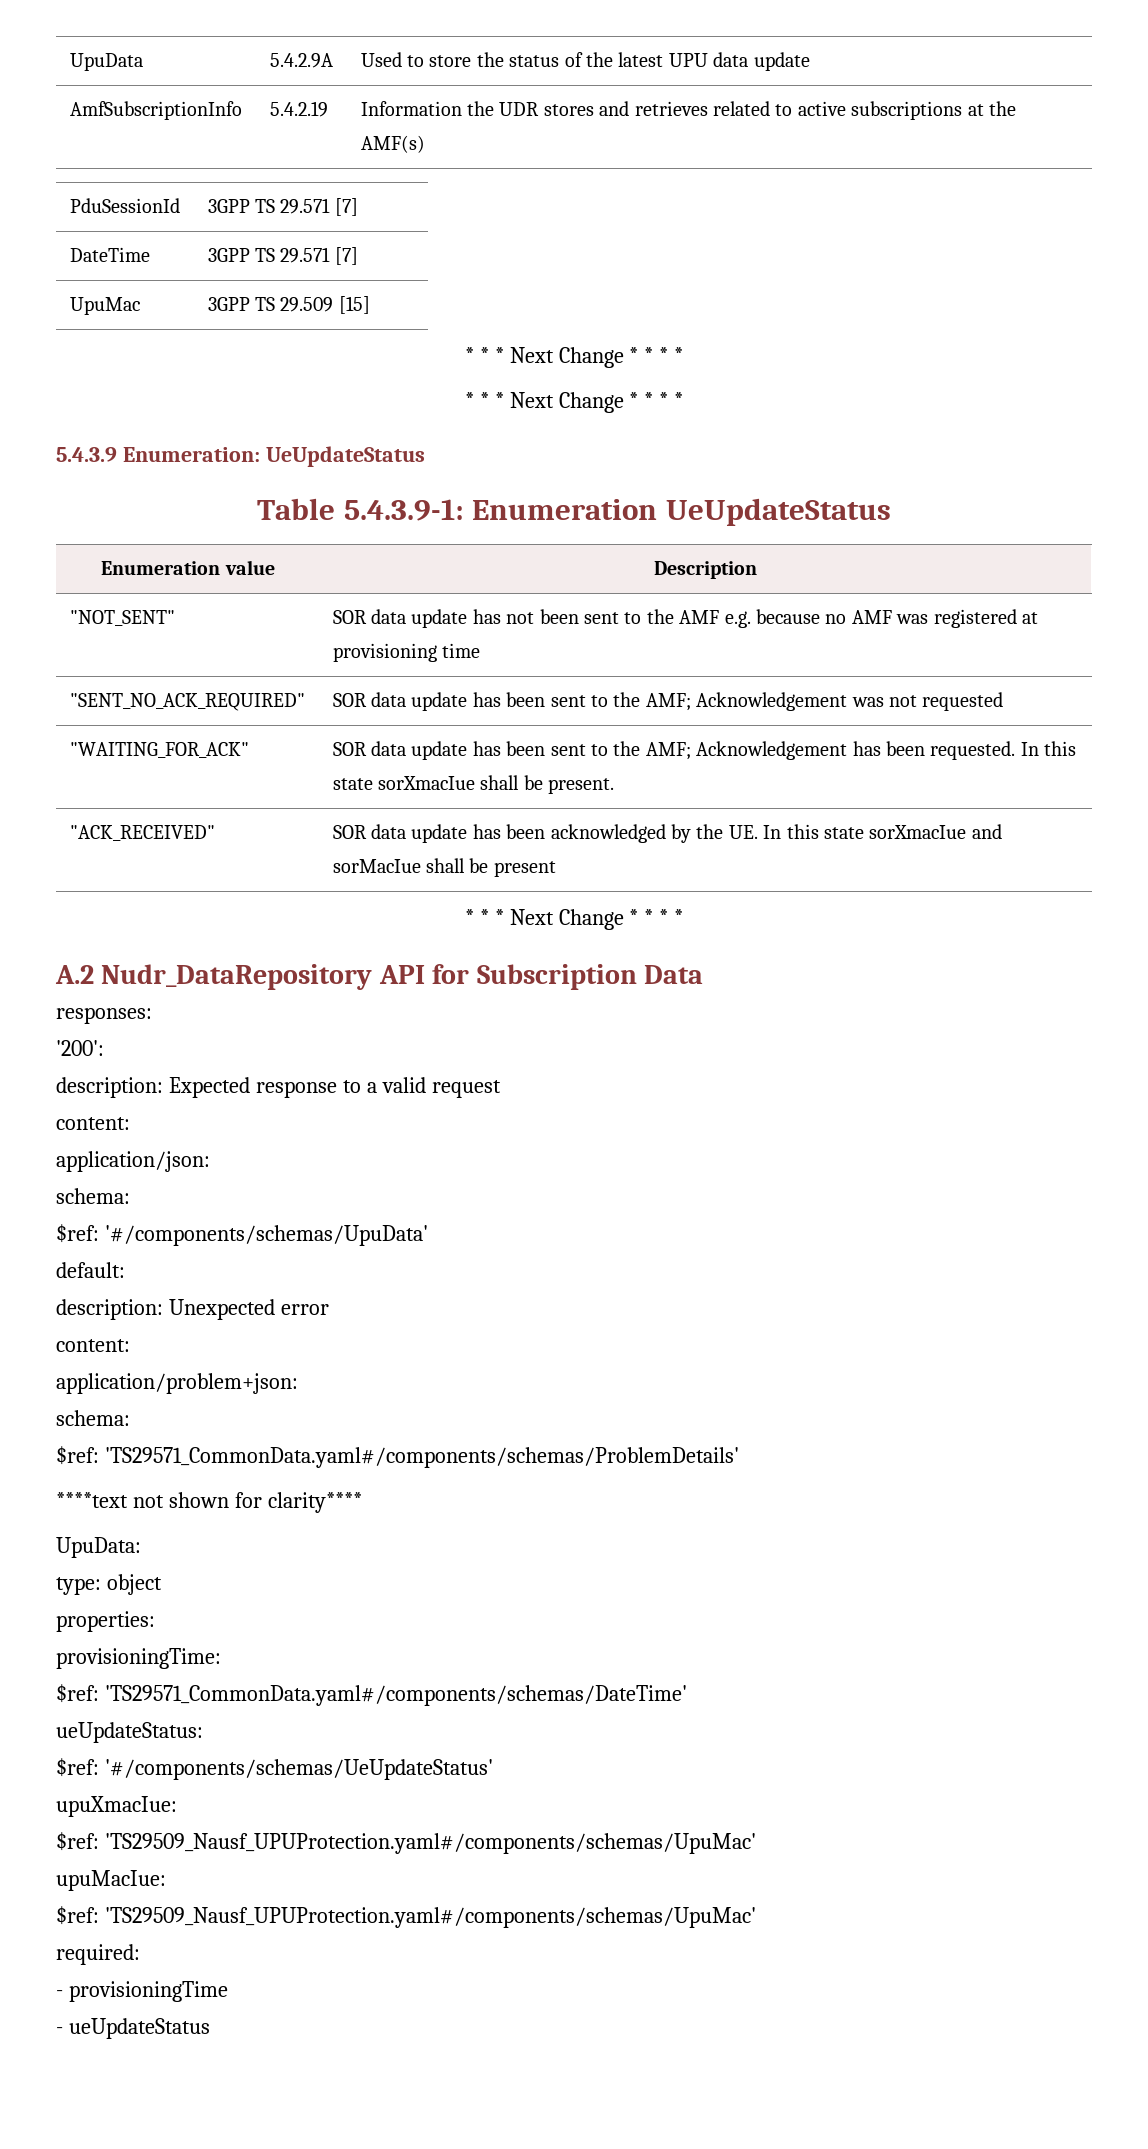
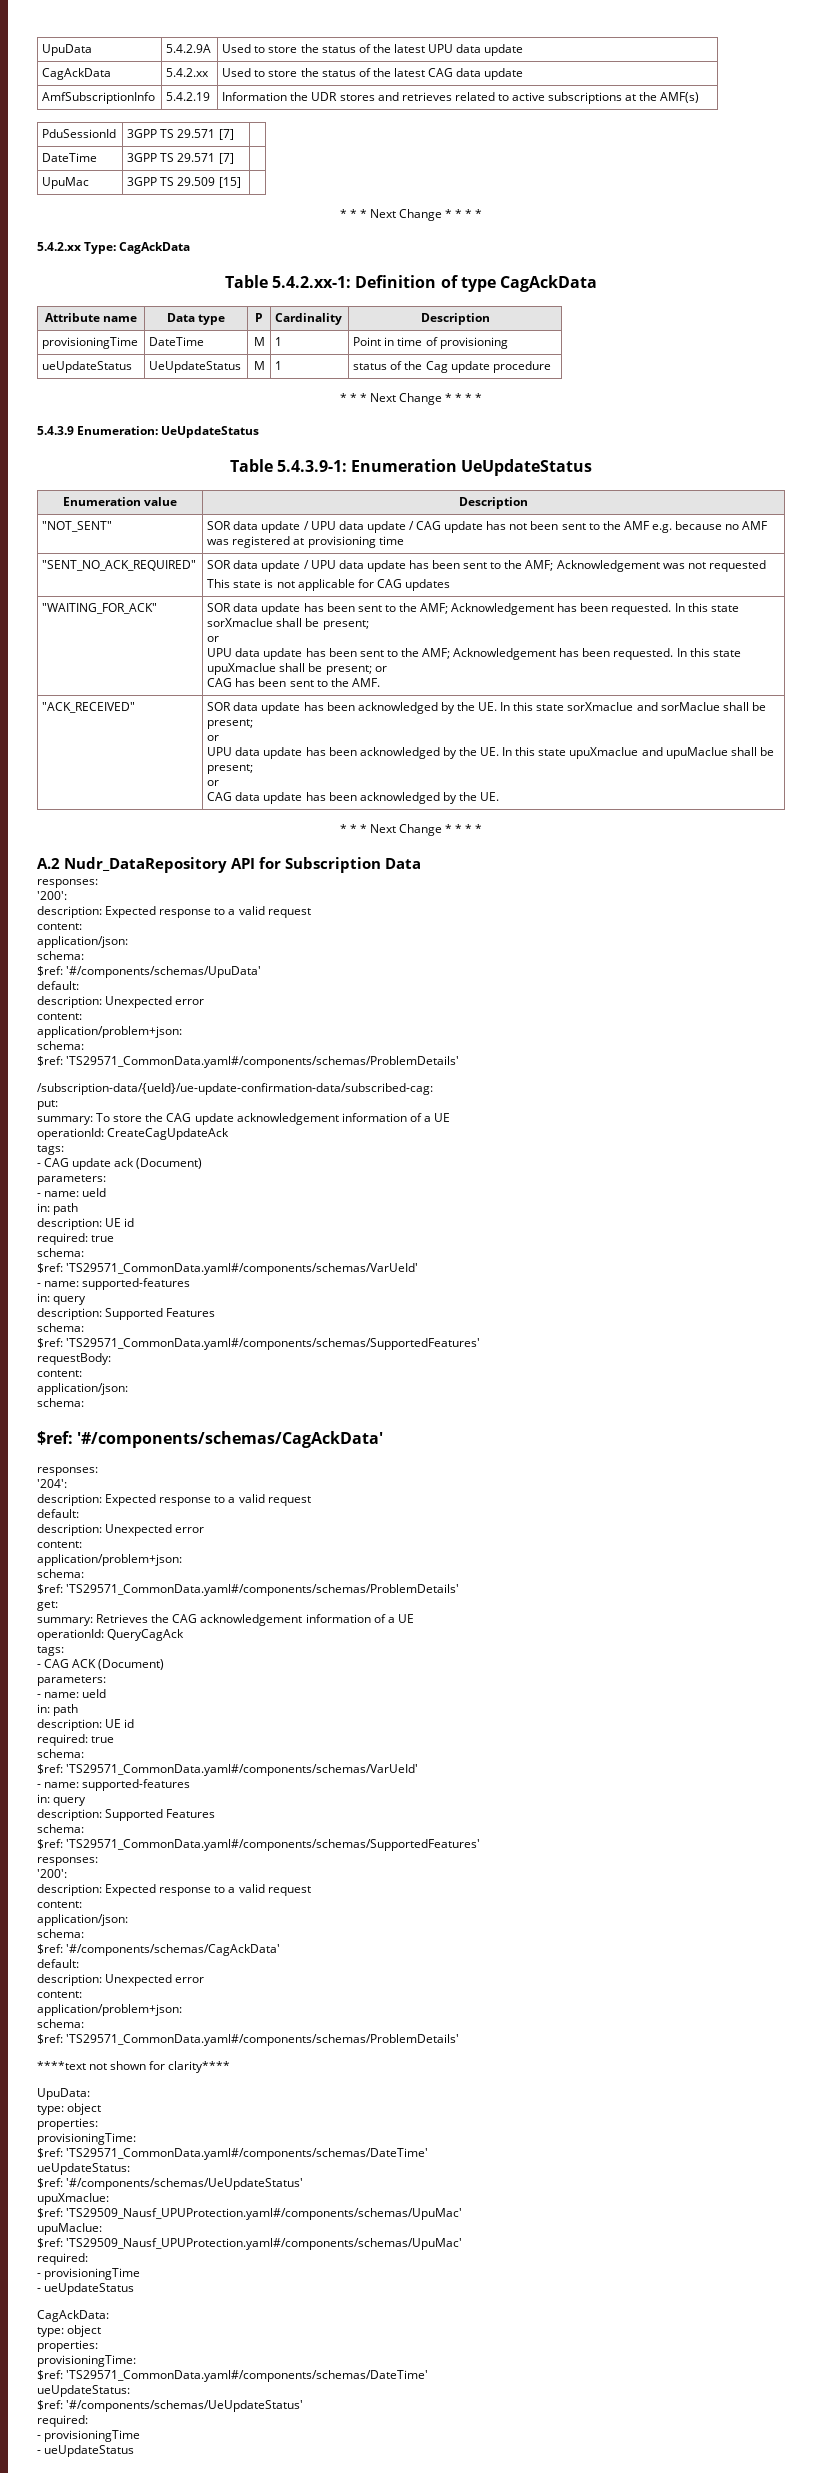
+ CagAckData | 5.4.2.xx | Used to store the status of the latest CAG data update
+ 5.4.2.xx Type: CagAckData
+ Table 5.4.2.xx-1: Definition of type CagAckData
+ Attribute name | Data type | P | Cardinality | Description
+ provisioningTime | DateTime | M | 1 | Point in time of provisioning
+ ueUpdateStatus | UeUpdateStatus | M | 1 | status of the Cag update procedure
- "NOT_SENT" | SOR data update has not been sent to the AMF e.g. because no AMF was registered at provisioning time
+ "NOT_SENT" | SOR data update / UPU data update / CAG update has not been sent to the AMF e.g. because no AMF was registered at provisioning time
- "SENT_NO_ACK_REQUIRED" | SOR data update has been sent to the AMF; Acknowledgement was not requested
+ "SENT_NO_ACK_REQUIRED" | SOR data update / UPU data update has been sent to the AMF; Acknowledgement was not requested
+ This state is not applicable for CAG updates
- In this state sorXmacIue shall be present.
+ In this state sorXmacIue shall be present;
+ or
+ UPU data update has been sent to the AMF; Acknowledgement has been requested. In this state upuXmacIue shall be present; or
+ CAG has been sent to the AMF.
- SOR data update has been acknowledged by the UE. In this state sorXmacIue and sorMacIue shall be present
+ SOR data update has been acknowledged by the UE. In this state sorXmacIue and sorMacIue shall be present;
+ or
+ UPU data update has been acknowledged by the UE. In this state upuXmacIue and upuMacIue shall be present;
+ or
+ CAG data update has been acknowledged by the UE.
+ /subscription-data/{ueId}/ue-update-confirmation-data/subscribed-cag:
+ put:
+ summary: To store the CAG update acknowledgement information of a UE
+ operationId: CreateCagUpdateAck
+ tags:
+ - CAG update ack (Document)
+ parameters:
+ - name: ueId
+ in: path
+ description: UE id
+ required: true
+ schema:
+ $ref: 'TS29571_CommonData.yaml#/components/schemas/VarUeId'
+ - name: supported-features
+ in: query
+ description: Supported Features
+ schema:
+ $ref: 'TS29571_CommonData.yaml#/components/schemas/SupportedFeatures'
+ requestBody:
+ content:
+ application/json:
+ schema:
+ $ref: '#/components/schemas/CagAckData'
+ responses:
+ '204':
+ description: Expected response to a valid request
+ default:
+ description: Unexpected error
+ content:
+ application/problem+json:
+ schema:
+ $ref: 'TS29571_CommonData.yaml#/components/schemas/ProblemDetails'
+ get:
+ summary: Retrieves the CAG acknowledgement information of a UE
+ operationId: QueryCagAck
+ tags:
+ - CAG ACK (Document)
+ parameters:
+ - name: ueId
+ in: path
+ description: UE id
+ required: true
+ schema:
+ $ref: 'TS29571_CommonData.yaml#/components/schemas/VarUeId'
+ - name: supported-features
+ in: query
+ description: Supported Features
+ schema:
+ $ref: 'TS29571_CommonData.yaml#/components/schemas/SupportedFeatures'
+ responses:
+ '200':
+ description: Expected response to a valid request
+ content:
+ application/json:
+ schema:
+ $ref: '#/components/schemas/CagAckData'
+ default:
+ description: Unexpected error
+ content:
+ application/problem+json:
+ schema:
+ $ref: 'TS29571_CommonData.yaml#/components/schemas/ProblemDetails'
+ CagAckData:
+ type: object
+ properties:
+ provisioningTime:
+ $ref: 'TS29571_CommonData.yaml#/components/schemas/DateTime'
+ ueUpdateStatus:
+ $ref: '#/components/schemas/UeUpdateStatus'
+ required:
+ - provisioningTime
+ - ueUpdateStatus

